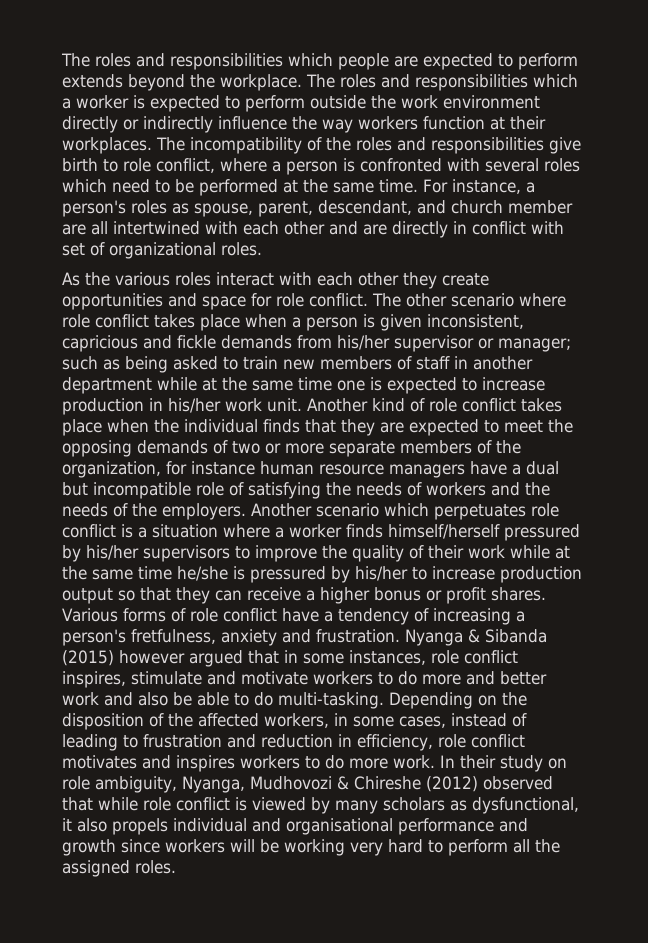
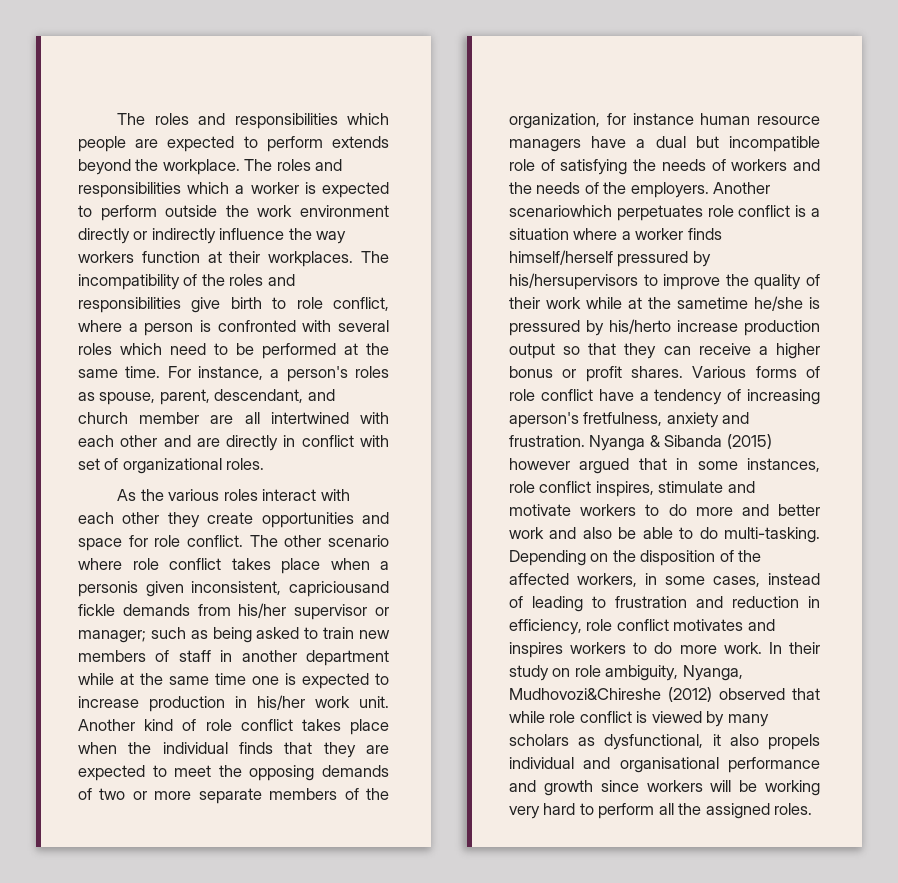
- The other scenario where role conflict takes place when a person is given inconsistent, capricious and fickle demands from his/her supervisor or manager; such as being asked to train new members of staff in another department while at the same time one is expected to increase production in his/her work unit.
+ The other scenario where role conflict takes place when a personis given inconsistent, capriciousand fickle demands from his/her supervisor or manager; such as being asked to train new members of staff in another department while at the same time one is expected to increase production in his/her work unit.
- Another scenario which perpetuates role conflict is a situation where a worker finds himself/herself pressured by his/her supervisors to improve the quality of their work while at the same time he/she is pressured by his/her to increase production output so that they can receive a higher bonus or profit shares.
+ Another scenariowhich perpetuates role conflict is a situation where a worker finds himself/herself pressured by his/hersupervisors to improve the quality of their work while at the sametime he/she is pressured by his/herto increase production output so that they can receive a higher bonus or profit shares.
- Various forms of role conflict have a tendency of increasing a person's fretfulness, anxiety and frustration.
+ Various forms of role conflict have a tendency of increasing aperson's fretfulness, anxiety and frustration.
- In their study on role ambiguity, Nyanga, Mudhovozi & Chireshe (2012) observed that while role conflict is viewed by many scholars as dysfunctional, it also propels individual and organisational performance and growth since workers will be working very hard to perform all the assigned roles.
+ In their study on role ambiguity, Nyanga, Mudhovozi&Chireshe (2012) observed that while role conflict is viewed by many scholars as dysfunctional, it also propels individual and organisational performance and growth since workers will be working very hard to perform all the assigned roles.

